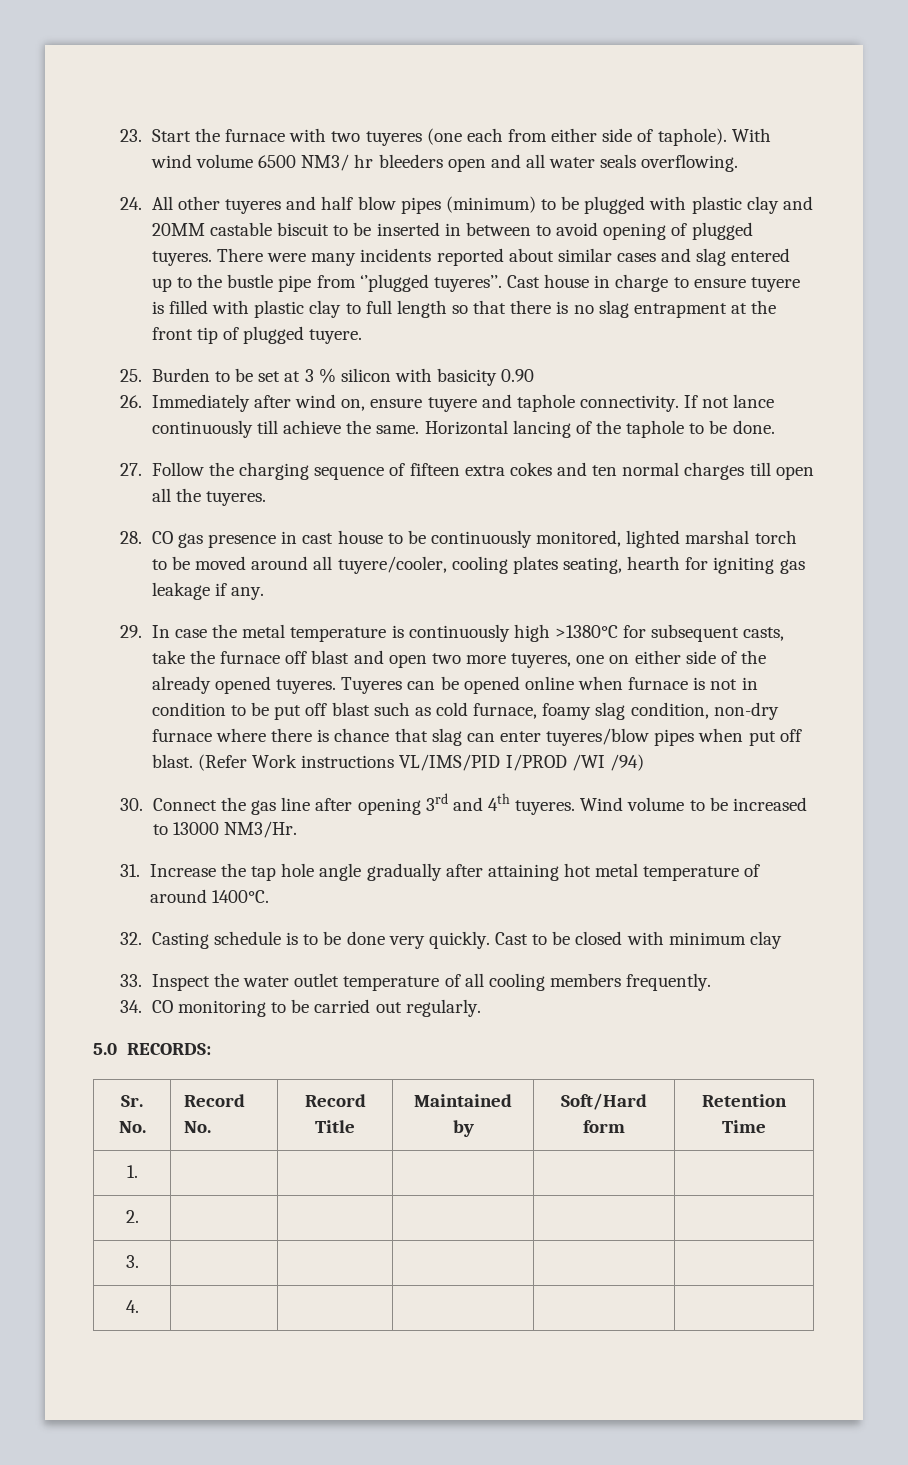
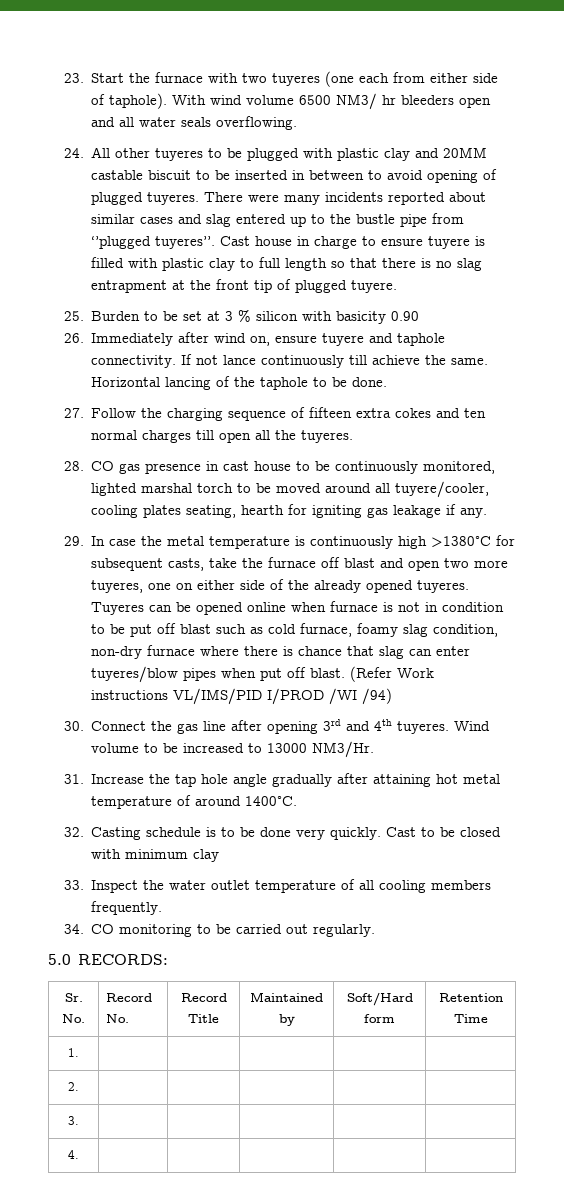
- 24. All other tuyeres and half blow pipes (minimum) to be plugged with plastic clay and 20MM castable biscuit to be inserted in between to avoid opening of plugged tuyeres.
+ 24. All other tuyeres to be plugged with plastic clay and 20MM castable biscuit to be inserted in between to avoid opening of plugged tuyeres.

